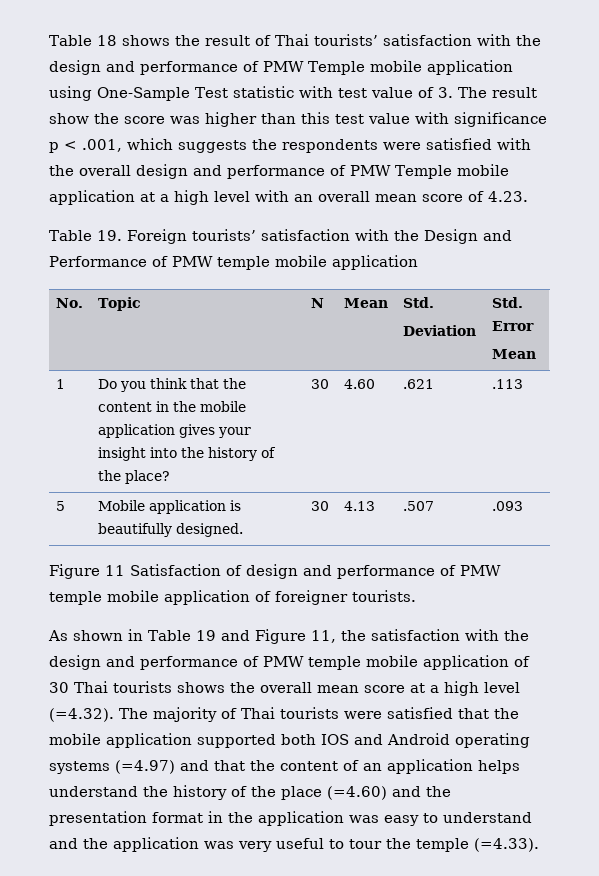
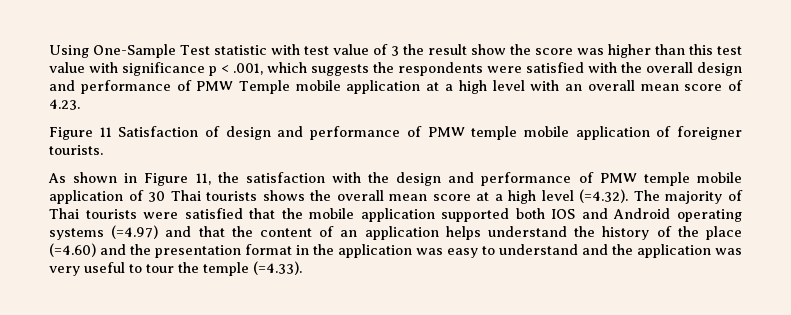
- Table 18 shows the result of Thai tourists’ satisfaction with the design and performance of PMW Temple mobile application using One-Sample Test statistic with test value of 3. The result show the score was higher than this test value with significance p < .001, which suggests the respondents were satisfied with the overall design and performance of PMW Temple mobile application at a high level with an overall mean score of 4.23.
+ Using One-Sample Test statistic with test value of 3 the result show the score was higher than this test value with significance p < .001, which suggests the respondents were satisfied with the overall design and performance of PMW Temple mobile application at a high level with an overall mean score of 4.23.
- Table 19. Foreign tourists’ satisfaction with the Design and Performance of PMW temple mobile application
- No. | Topic | N | Mean | Std.
- Deviation | Std. Error
- Mean
- 1 | Do you think that the content in the mobile application gives your insight into the history of the place? | 30 | 4.60 | .621 | .113
- 5 | Mobile application is beautifully designed. | 30 | 4.13 | .507 | .093
- As shown in Table 19 and Figure 11, the satisfaction with the design and performance of PMW temple mobile application of 30 Thai tourists shows the overall mean score at a high level (=4.32). The majority of Thai tourists were satisfied that the mobile application supported both IOS and Android operating systems (=4.97) and that the content of an application helps understand the history of the place (=4.60) and the presentation format in the application was easy to understand and the application was very useful to tour the temple (=4.33).
+ As shown in Figure 11, the satisfaction with the design and performance of PMW temple mobile application of 30 Thai tourists shows the overall mean score at a high level (=4.32). The majority of Thai tourists were satisfied that the mobile application supported both IOS and Android operating systems (=4.97) and that the content of an application helps understand the history of the place (=4.60) and the presentation format in the application was easy to understand and the application was very useful to tour the temple (=4.33).

